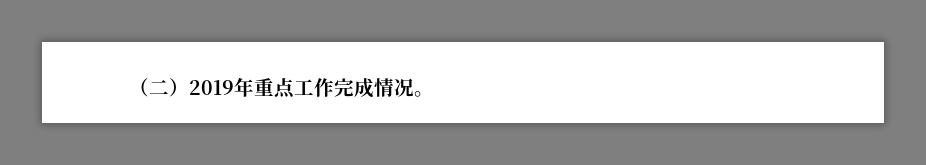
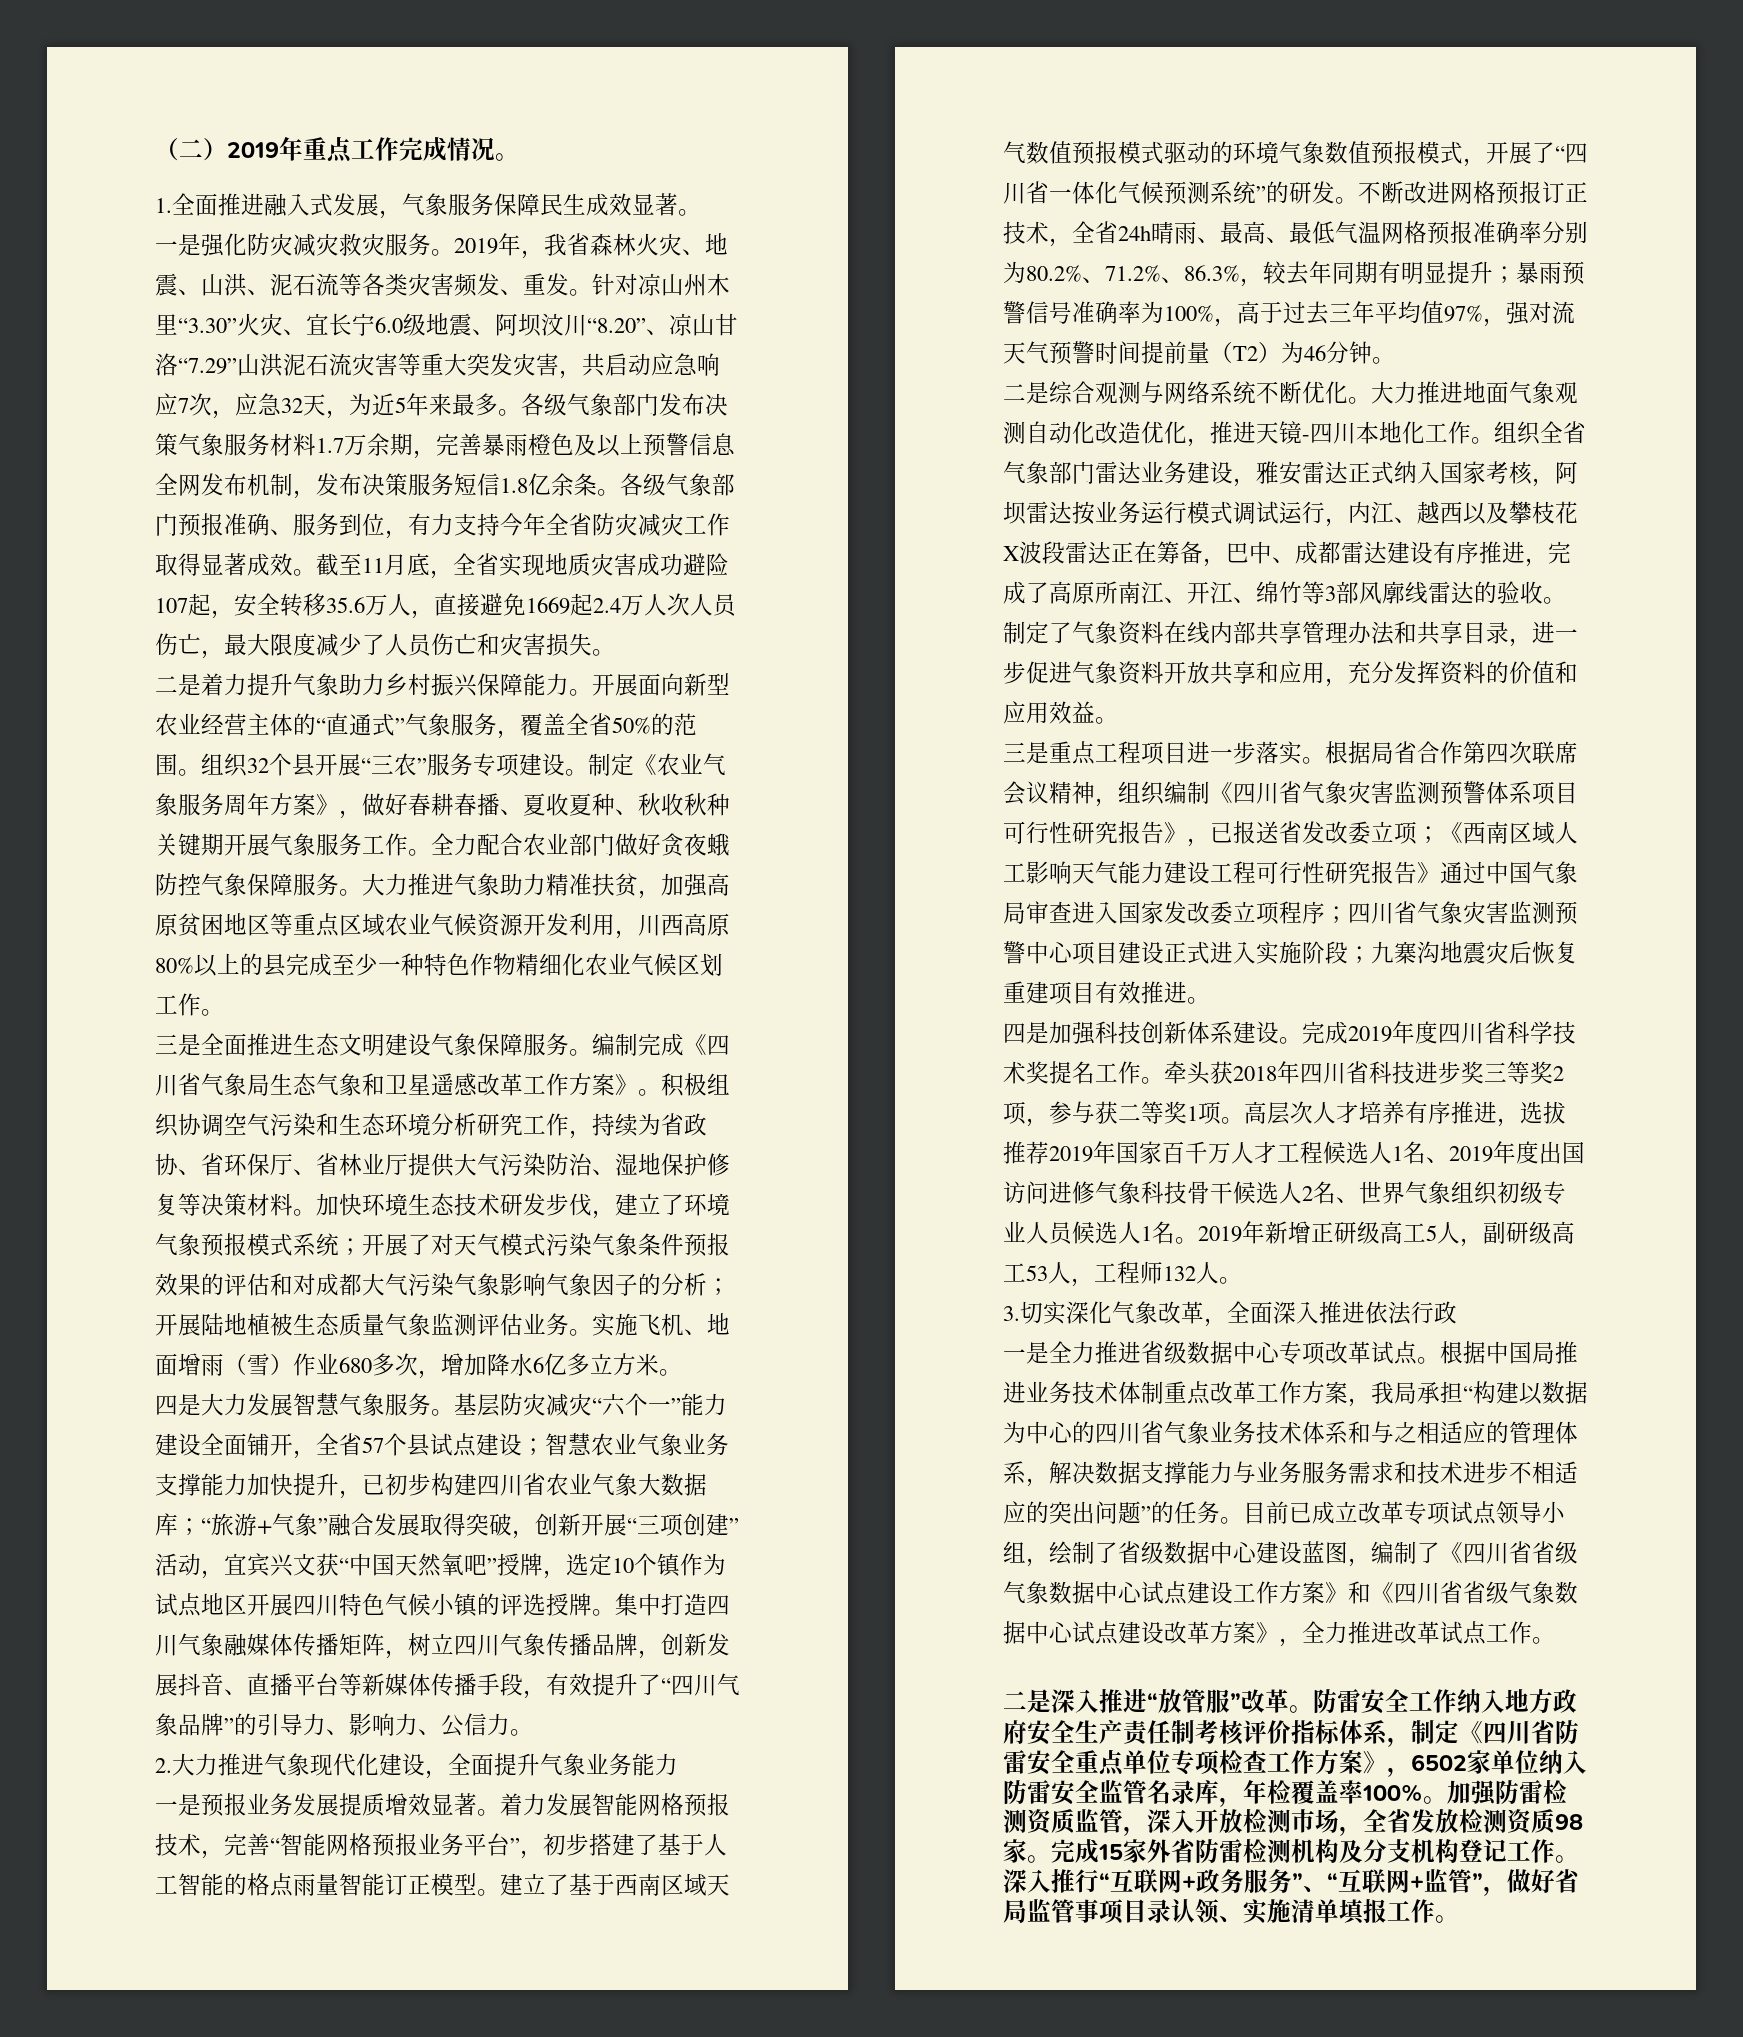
+ 1.全面推进融入式发展，气象服务保障民生成效显著。
+ 一是强化防灾减灾救灾服务。2019年，我省森林火灾、地震、山洪、泥石流等各类灾害频发、重发。针对凉山州木里“3.30”火灾、宜长宁6.0级地震、阿坝汶川“8.20”、凉山甘洛“7.29”山洪泥石流灾害等重大突发灾害，共启动应急响应7次，应急32天，为近5年来最多。各级气象部门发布决策气象服务材料1.7万余期，完善暴雨橙色及以上预警信息全网发布机制，发布决策服务短信1.8亿余条。各级气象部门预报准确、服务到位，有力支持今年全省防灾减灾工作取得显著成效。截至11月底，全省实现地质灾害成功避险107起，安全转移35.6万人，直接避免1669起2.4万人次人员伤亡，最大限度减少了人员伤亡和灾害损失。
+ 二是着力提升气象助力乡村振兴保障能力。开展面向新型农业经营主体的“直通式”气象服务，覆盖全省50%的范围。组织32个县开展“三农”服务专项建设。制定《农业气象服务周年方案》，做好春耕春播、夏收夏种、秋收秋种关键期开展气象服务工作。全力配合农业部门做好贪夜蛾防控气象保障服务。大力推进气象助力精准扶贫，加强高原贫困地区等重点区域农业气候资源开发利用，川西高原80%以上的县完成至少一种特色作物精细化农业气候区划工作。
+ 三是全面推进生态文明建设气象保障服务。编制完成《四川省气象局生态气象和卫星遥感改革工作方案》。积极组织协调空气污染和生态环境分析研究工作，持续为省政协、省环保厅、省林业厅提供大气污染防治、湿地保护修复等决策材料。加快环境生态技术研发步伐，建立了环境气象预报模式系统；开展了对天气模式污染气象条件预报效果的评估和对成都大气污染气象影响气象因子的分析；开展陆地植被生态质量气象监测评估业务。实施飞机、地面增雨（雪）作业680多次，增加降水6亿多立方米。
+ 四是大力发展智慧气象服务。基层防灾减灾“六个一”能力建设全面铺开，全省57个县试点建设；智慧农业气象业务支撑能力加快提升，已初步构建四川省农业气象大数据库；“旅游+气象”融合发展取得突破，创新开展“三项创建”活动，宜宾兴文获“中国天然氧吧”授牌，选定10个镇作为试点地区开展四川特色气候小镇的评选授牌。集中打造四川气象融媒体传播矩阵，树立四川气象传播品牌，创新发展抖音、直播平台等新媒体传播手段，有效提升了“四川气象品牌”的引导力、影响力、公信力。
+ 2.大力推进气象现代化建设，全面提升气象业务能力
+ 一是预报业务发展提质增效显著。着力发展智能网格预报技术，完善“智能网格预报业务平台”，初步搭建了基于人工智能的格点雨量智能订正模型。建立了基于西南区域天气数值预报模式驱动的环境气象数值预报模式，开展了“四川省一体化气候预测系统”的研发。不断改进网格预报订正技术，全省24h晴雨、最高、最低气温网格预报准确率分别为80.2%、71.2%、86.3%，较去年同期有明显提升；暴雨预警信号准确率为100%，高于过去三年平均值97%，强对流天气预警时间提前量（T2）为46分钟。
+ 二是综合观测与网络系统不断优化。大力推进地面气象观测自动化改造优化，推进天镜-四川本地化工作。组织全省气象部门雷达业务建设，雅安雷达正式纳入国家考核，阿坝雷达按业务运行模式调试运行，内江、越西以及攀枝花X波段雷达正在筹备，巴中、成都雷达建设有序推进，完成了高原所南江、开江、绵竹等3部风廓线雷达的验收。制定了气象资料在线内部共享管理办法和共享目录，进一步促进气象资料开放共享和应用，充分发挥资料的价值和应用效益。
+ 三是重点工程项目进一步落实。根据局省合作第四次联席会议精神，组织编制《四川省气象灾害监测预警体系项目可行性研究报告》，已报送省发改委立项；《西南区域人工影响天气能力建设工程可行性研究报告》通过中国气象局审查进入国家发改委立项程序；四川省气象灾害监测预警中心项目建设正式进入实施阶段；九寨沟地震灾后恢复重建项目有效推进。
+ 四是加强科技创新体系建设。完成2019年度四川省科学技术奖提名工作。牵头获2018年四川省科技进步奖三等奖2项，参与获二等奖1项。高层次人才培养有序推进，选拔推荐2019年国家百千万人才工程候选人1名、2019年度出国访问进修气象科技骨干候选人2名、世界气象组织初级专业人员候选人1名。2019年新增正研级高工5人，副研级高工53人，工程师132人。
+ 3.切实深化气象改革，全面深入推进依法行政
+ 一是全力推进省级数据中心专项改革试点。根据中国局推进业务技术体制重点改革工作方案，我局承担“构建以数据为中心的四川省气象业务技术体系和与之相适应的管理体系，解决数据支撑能力与业务服务需求和技术进步不相适应的突出问题”的任务。目前已成立改革专项试点领导小组，绘制了省级数据中心建设蓝图，编制了《四川省省级气象数据中心试点建设工作方案》和《四川省省级气象数据中心试点建设改革方案》，全力推进改革试点工作。
+ 二是深入推进“放管服”改革。防雷安全工作纳入地方政府安全生产责任制考核评价指标体系，制定《四川省防雷安全重点单位专项检查工作方案》，6502家单位纳入防雷安全监管名录库，年检覆盖率100%。加强防雷检测资质监管，深入开放检测市场，全省发放检测资质98家。完成15家外省防雷检测机构及分支机构登记工作。深入推行“互联网+政务服务”、“互联网+监管”，做好省局监管事项目录认领、实施清单填报工作。

